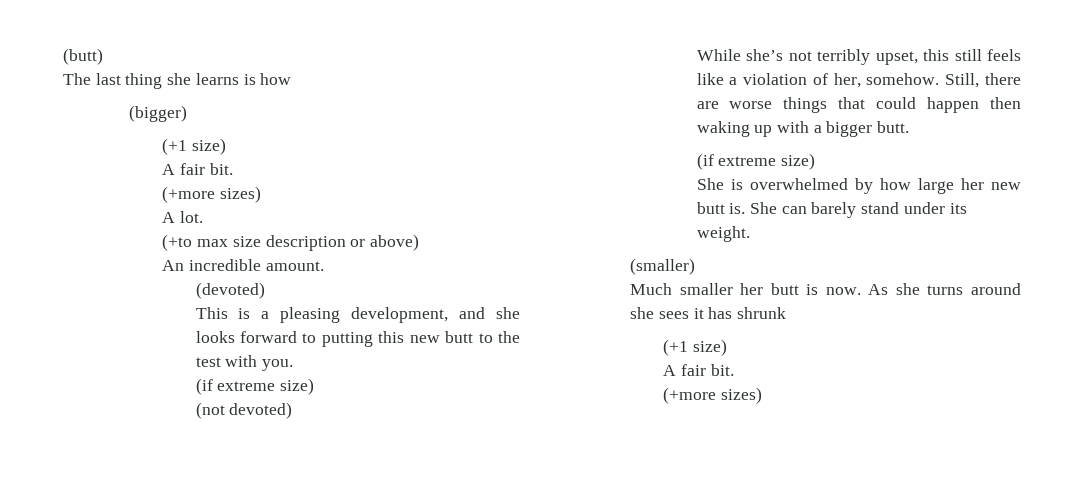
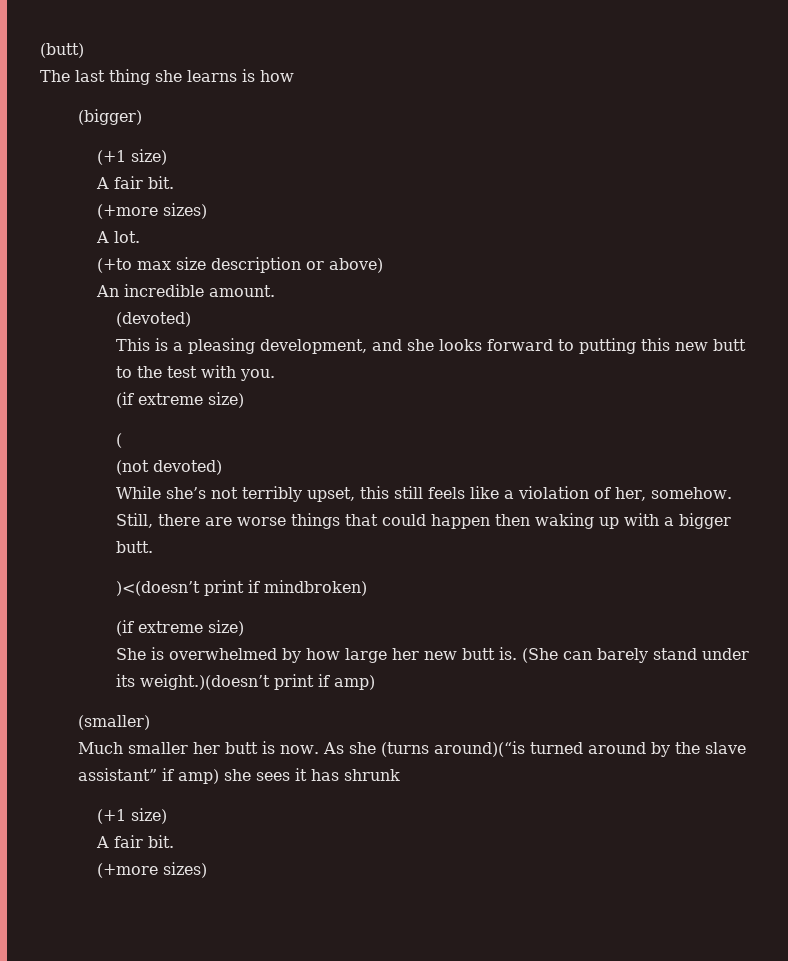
+ (
+ )<(doesn’t print if mindbroken)
- She can barely stand under its weight.
+ (She can barely stand under its weight.)(doesn’t print if amp)
- As she turns around she sees it has shrunk
+ As she (turns around)(“is turned around by the slave assistant” if amp) she sees it has shrunk

